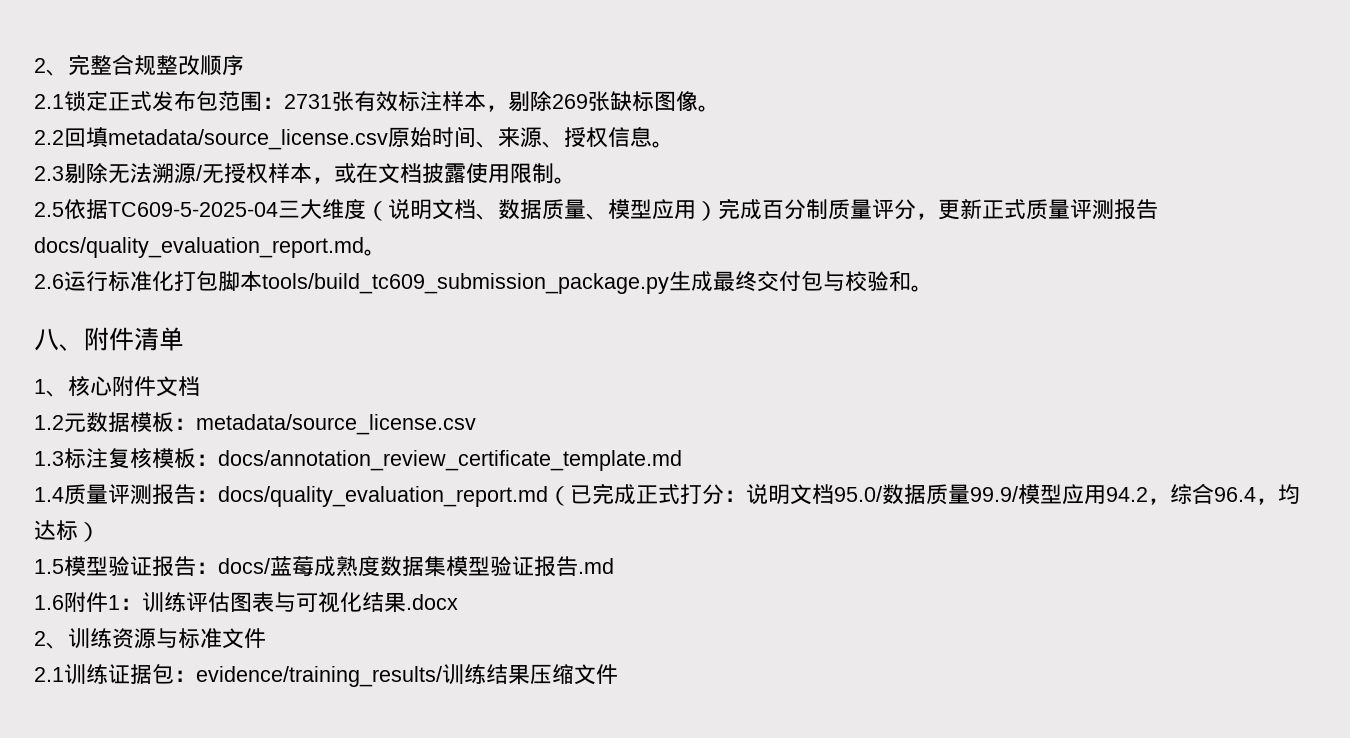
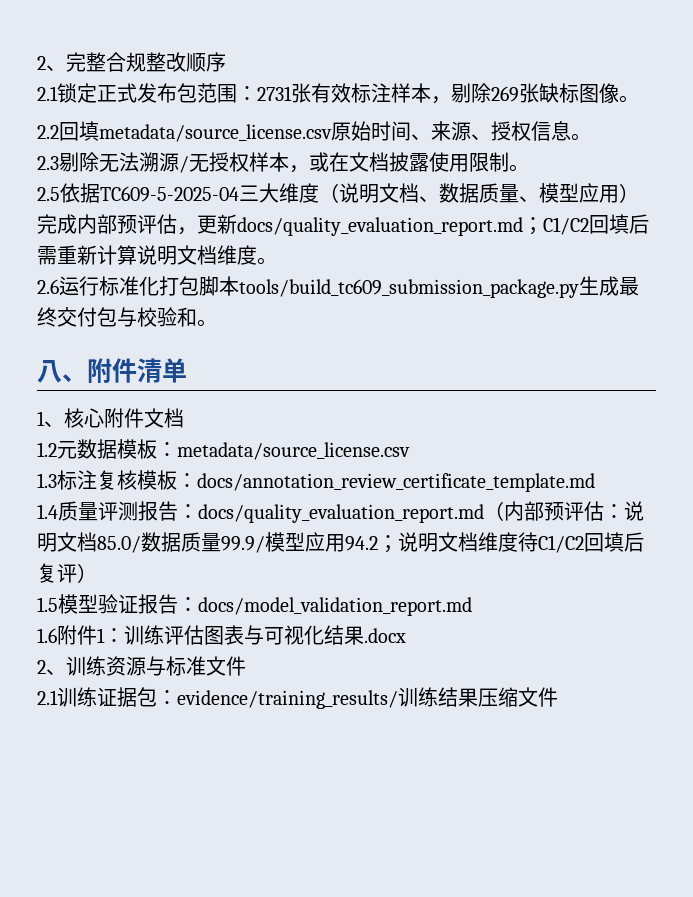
- 2.5依据TC609-5-2025-04三大维度（说明文档、数据质量、模型应用）完成百分制质量评分，更新正式质量评测报告docs/quality_evaluation_report.md。
+ 2.5依据TC609-5-2025-04三大维度（说明文档、数据质量、模型应用）完成内部预评估，更新docs/quality_evaluation_report.md；C1/C2回填后需重新计算说明文档维度。
- 1.4质量评测报告：docs/quality_evaluation_report.md（已完成正式打分：说明文档95.0/数据质量99.9/模型应用94.2，综合96.4，均达标）
+ 1.4质量评测报告：docs/quality_evaluation_report.md（内部预评估：说明文档85.0/数据质量99.9/模型应用94.2；说明文档维度待C1/C2回填后复评）
- 1.5模型验证报告：docs/蓝莓成熟度数据集模型验证报告.md
+ 1.5模型验证报告：docs/model_validation_report.md

